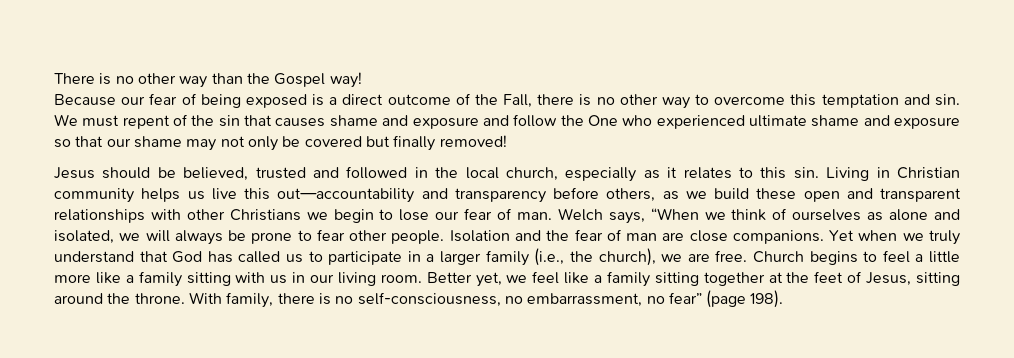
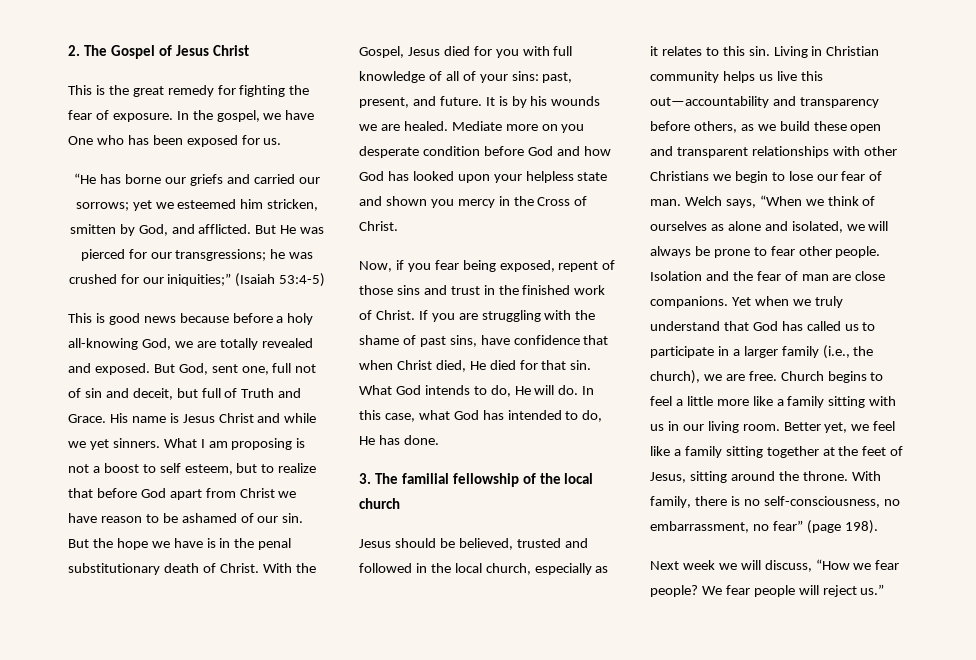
- There is no other way than the Gospel way!
- Because our fear of being exposed is a direct outcome of the Fall, there is no other way to overcome this temptation and sin. We must repent of the sin that causes shame and exposure and follow the One who experienced ultimate shame and exposure so that our shame may not only be covered but finally removed!
+ 2. The Gospel of Jesus Christ
+ This is the great remedy for fighting the fear of exposure. In the gospel, we have One who has been exposed for us.
+ “He has borne our griefs and carried our sorrows; yet we esteemed him stricken, smitten by God, and afflicted. But He was pierced for our transgressions; he was crushed for our iniquities;” (Isaiah 53:4-5)
+ This is good news because before a holy all-knowing God, we are totally revealed and exposed. But God, sent one, full not of sin and deceit, but full of Truth and Grace. His name is Jesus Christ and while we yet sinners. What I am proposing is not a boost to self esteem, but to realize that before God apart from Christ we have reason to be ashamed of our sin. But the hope we have is in the penal substitutionary death of Christ. With the Gospel, Jesus died for you with full knowledge of all of your sins: past, present, and future. It is by his wounds we are healed. Mediate more on you desperate condition before God and how God has looked upon your helpless state and shown you mercy in the Cross of Christ.
+ Now, if you fear being exposed, repent of those sins and trust in the finished work of Christ. If you are struggling with the shame of past sins, have confidence that when Christ died, He died for that sin. What God intends to do, He will do. In this case, what God has intended to do, He has done.
+ 3. The familial fellowship of the local church
+ Next week we will discuss, “How we fear people? We fear people will reject us.”

